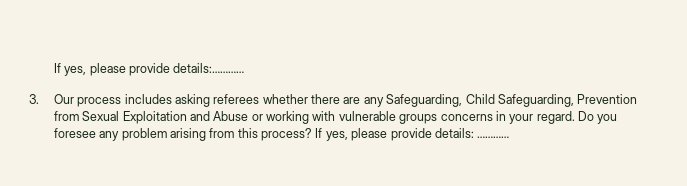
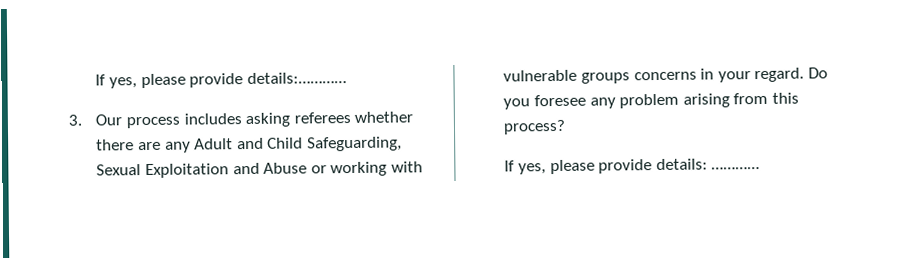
- 3. Our process includes asking referees whether there are any Safeguarding, Child Safeguarding, Prevention from Sexual Exploitation and Abuse or working with vulnerable groups concerns in your regard.
+ 3. Our process includes asking referees whether there are any Adult and Child Safeguarding, Sexual Exploitation and Abuse or working with vulnerable groups concerns in your regard.
- Do you foresee any problem arising from this process? If yes, please provide details: …………
+ Do you foresee any problem arising from this process?
+ If yes, please provide details: …………

